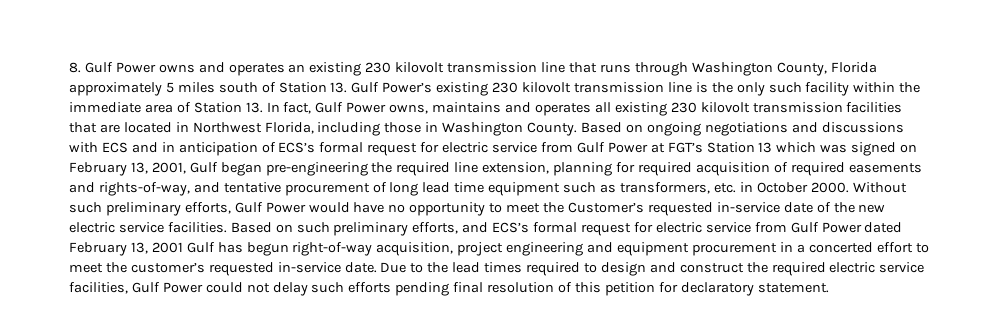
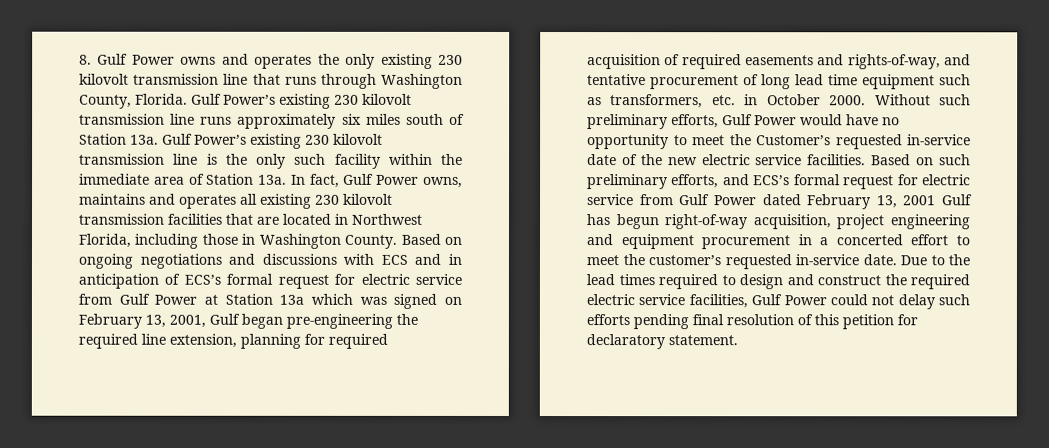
- 8. Gulf Power owns and operates an existing 230 kilovolt transmission line that runs through Washington County, Florida approximately 5 miles south of Station 13. Gulf Power’s existing 230 kilovolt transmission line is the only such facility within the immediate area of Station 13. In fact, Gulf Power owns, maintains and operates all existing 230 kilovolt transmission facilities that are located in Northwest Florida, including those in Washington County.
+ 8. Gulf Power owns and operates the only existing 230 kilovolt transmission line that runs through Washington County, Florida. Gulf Power’s existing 230 kilovolt transmission line runs approximately six miles south of Station 13a. Gulf Power’s existing 230 kilovolt transmission line is the only such facility within the immediate area of Station 13a. In fact, Gulf Power owns, maintains and operates all existing 230 kilovolt transmission facilities that are located in Northwest Florida, including those in Washington County.
- Based on ongoing negotiations and discussions with ECS and in anticipation of ECS’s formal request for electric service from Gulf Power at FGT’s Station 13 which was signed on February 13, 2001, Gulf began pre-engineering the required line extension, planning for required acquisition of required easements and rights-of-way, and tentative procurement of long lead time equipment such as transformers, etc. in October 2000.
+ Based on ongoing negotiations and discussions with ECS and in anticipation of ECS’s formal request for electric service from Gulf Power at Station 13a which was signed on February 13, 2001, Gulf began pre-engineering the required line extension, planning for required acquisition of required easements and rights-of-way, and tentative procurement of long lead time equipment such as transformers, etc. in October 2000.

